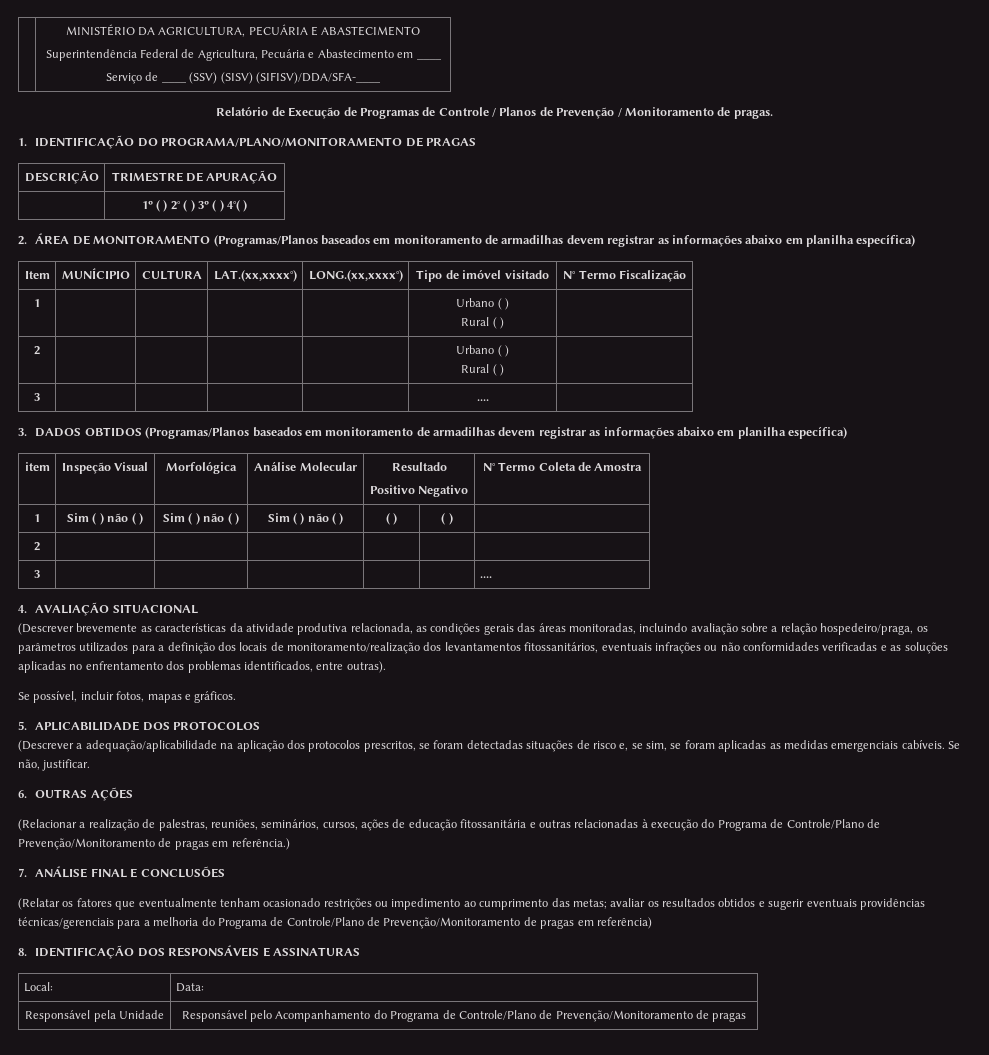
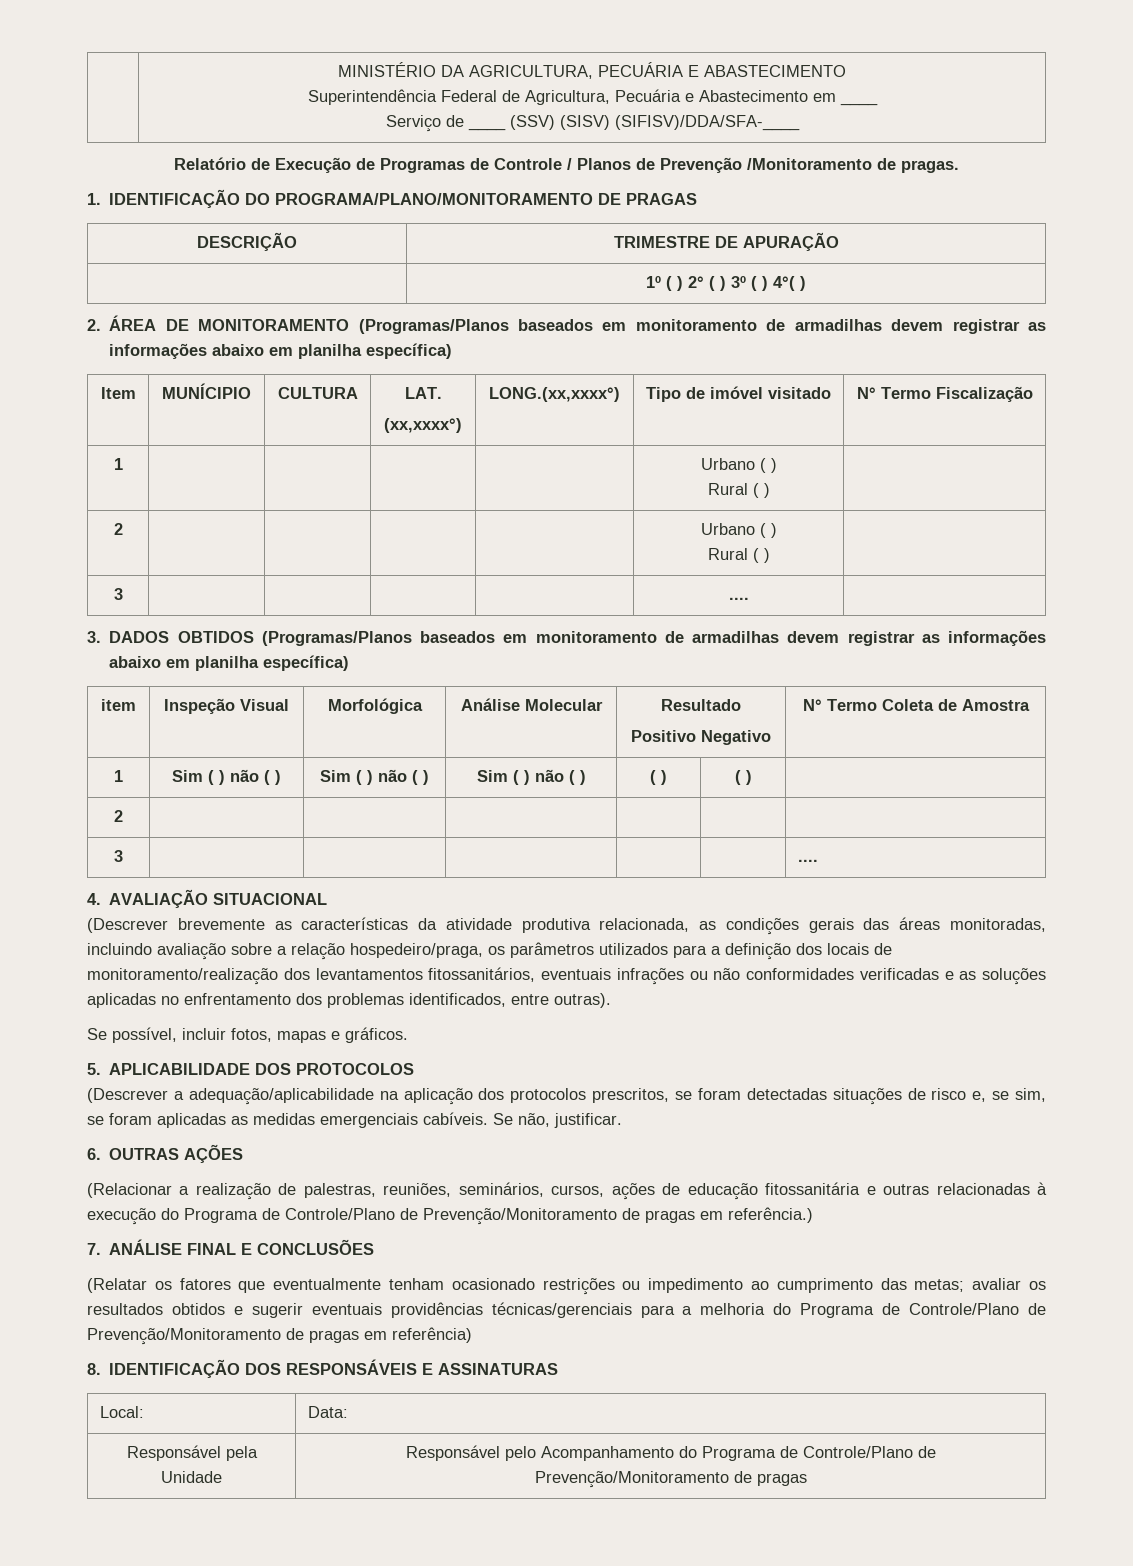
- Relatório de Execução de Programas de Controle / Planos de Prevenção / Monitoramento de pragas.
+ Relatório de Execução de Programas de Controle / Planos de Prevenção /Monitoramento de pragas.
- Item | MUNÍCIPIO | CULTURA | LAT.(xx,xxxx°) | LONG.(xx,xxxx°) | Tipo de imóvel visitado | N° Termo Fiscalização
+ Item | MUNÍCIPIO | CULTURA | LAT.
+ (xx,xxxx°) | LONG.(xx,xxxx°) | Tipo de imóvel visitado | N° Termo Fiscalização

